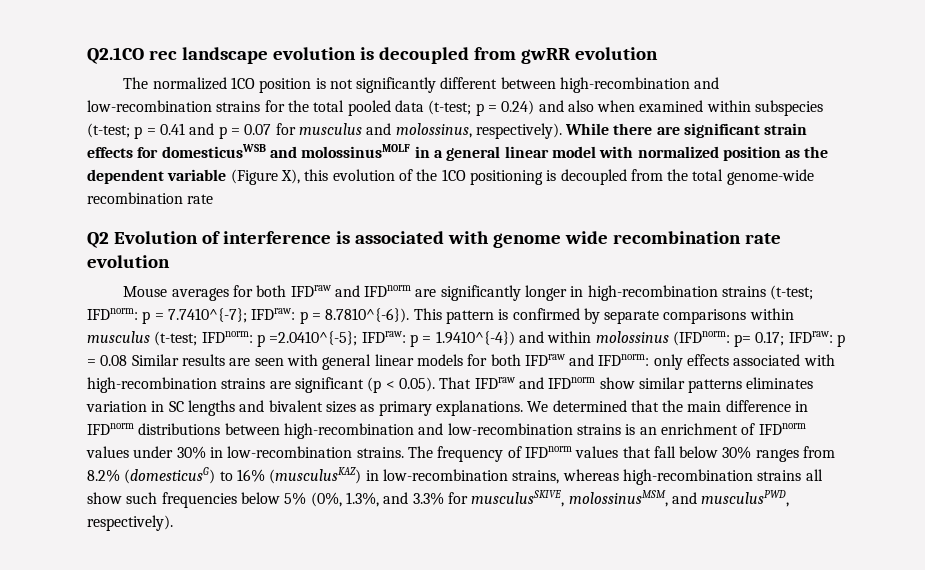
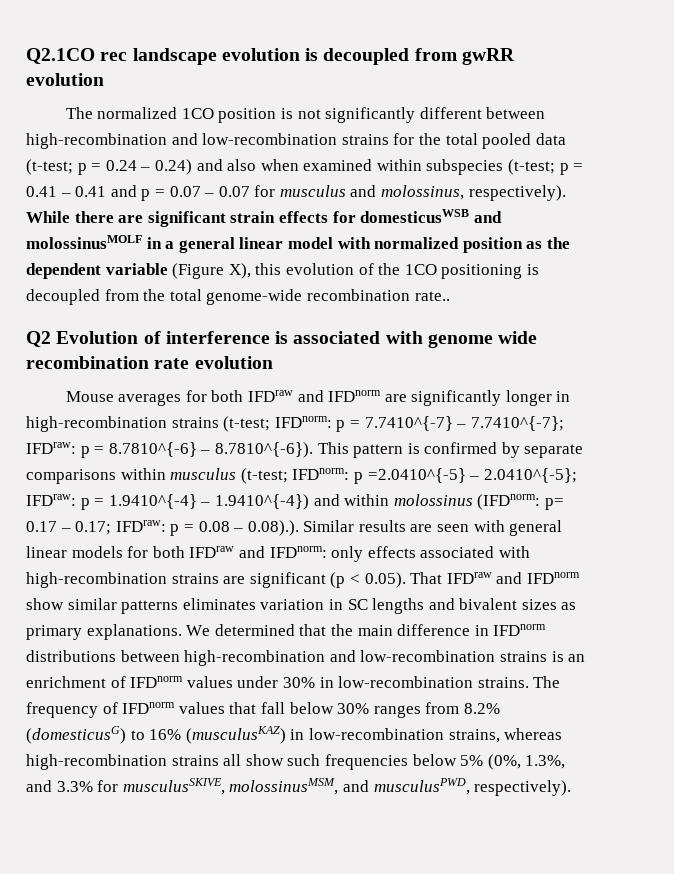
- The normalized 1CO position is not significantly different between high-recombination and low-recombination strains for the total pooled data (t-test; p = 0.24) and also when examined within subspecies (t-test; p = 0.41 and p = 0.07 for musculus and molossinus, respectively).
+ The normalized 1CO position is not significantly different between high-recombination and low-recombination strains for the total pooled data (t-test; p = 0.24 – 0.24) and also when examined within subspecies (t-test; p = 0.41 – 0.41 and p = 0.07 – 0.07 for musculus and molossinus, respectively).
- While there are significant strain effects for domesticusWSB and molossinusMOLF in a general linear model with normalized position as the dependent variable (Figure X), this evolution of the 1CO positioning is decoupled from the total genome-wide recombination rate
+ While there are significant strain effects for domesticusWSB and molossinusMOLF in a general linear model with normalized position as the dependent variable (Figure X), this evolution of the 1CO positioning is decoupled from the total genome-wide recombination rate..
- p = 7.7410^{-7};
+ p = 7.7410^{-7} – 7.7410^{-7};
- p = 8.7810^{-6}). This pattern is confirmed by separate comparisons within musculus (t-test;
+ p = 8.7810^{-6} – 8.7810^{-6}). This pattern is confirmed by separate comparisons within musculus (t-test;
- p =2.0410^{-5}; IFDraw: p = 1.9410^{-4}) and within molossinus (IFDnorm:
+ p =2.0410^{-5} – 2.0410^{-5}; IFDraw: p = 1.9410^{-4} – 1.9410^{-4}) and within molossinus (IFDnorm:
- p= 0.17;
+ p= 0.17 – 0.17;
- p = 0.08 Similar results are seen with general linear models for both IFDraw and IFDnorm:
+ p = 0.08 – 0.08).). Similar results are seen with general linear models for both IFDraw and IFDnorm:

